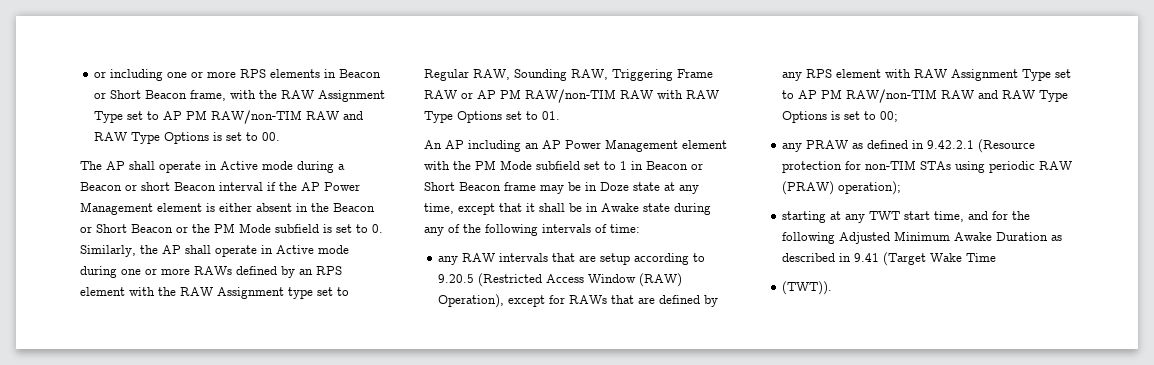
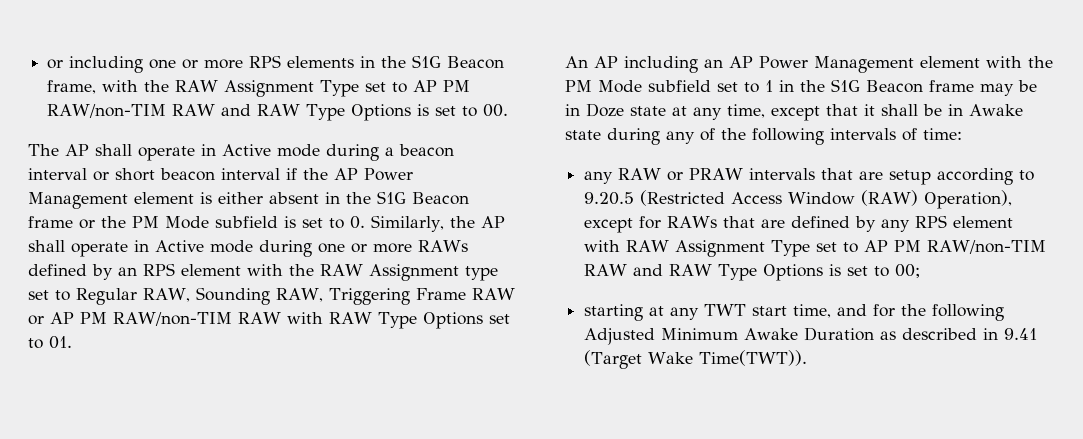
- or including one or more RPS elements in Beacon or Short Beacon frame, with the RAW Assignment Type set to AP PM RAW/non-TIM RAW and RAW Type Options is set to 00.
+ or including one or more RPS elements in the S1G Beacon frame, with the RAW Assignment Type set to AP PM RAW/non-TIM RAW and RAW Type Options is set to 00.
- The AP shall operate in Active mode during a Beacon or short Beacon interval if the AP Power Management element is either absent in the Beacon or Short Beacon or the PM Mode subfield is set to 0. Similarly, the AP shall operate in Active mode during one or more RAWs defined by an RPS element with the RAW Assignment type set to Regular RAW, Sounding RAW, Triggering Frame RAW or AP PM RAW/non-TIM RAW with RAW Type Options set to 01.
+ The AP shall operate in Active mode during a beacon interval or short beacon interval if the AP Power Management element is either absent in the S1G Beacon frame or the PM Mode subfield is set to 0. Similarly, the AP shall operate in Active mode during one or more RAWs defined by an RPS element with the RAW Assignment type set to Regular RAW, Sounding RAW, Triggering Frame RAW or AP PM RAW/non-TIM RAW with RAW Type Options set to 01.
- An AP including an AP Power Management element with the PM Mode subfield set to 1 in Beacon or Short Beacon frame may be in Doze state at any time, except that it shall be in Awake state during any of the following intervals of time:
+ An AP including an AP Power Management element with the PM Mode subfield set to 1 in the S1G Beacon frame may be in Doze state at any time, except that it shall be in Awake state during any of the following intervals of time:
- any RAW intervals that are setup according to 9.20.5 (Restricted Access Window (RAW) Operation), except for RAWs that are defined by any RPS element with RAW Assignment Type set to AP PM RAW/non-TIM RAW and RAW Type Options is set to 00;
+ any RAW or PRAW intervals that are setup according to 9.20.5 (Restricted Access Window (RAW) Operation), except for RAWs that are defined by any RPS element with RAW Assignment Type set to AP PM RAW/non-TIM RAW and RAW Type Options is set to 00;
- any PRAW as defined in 9.42.2.1 (Resource protection for non-TIM STAs using periodic RAW (PRAW) operation);
- starting at any TWT start time, and for the following Adjusted Minimum Awake Duration as described in 9.41 (Target Wake Time
- (TWT)).
+ starting at any TWT start time, and for the following Adjusted Minimum Awake Duration as described in 9.41 (Target Wake Time(TWT)).

